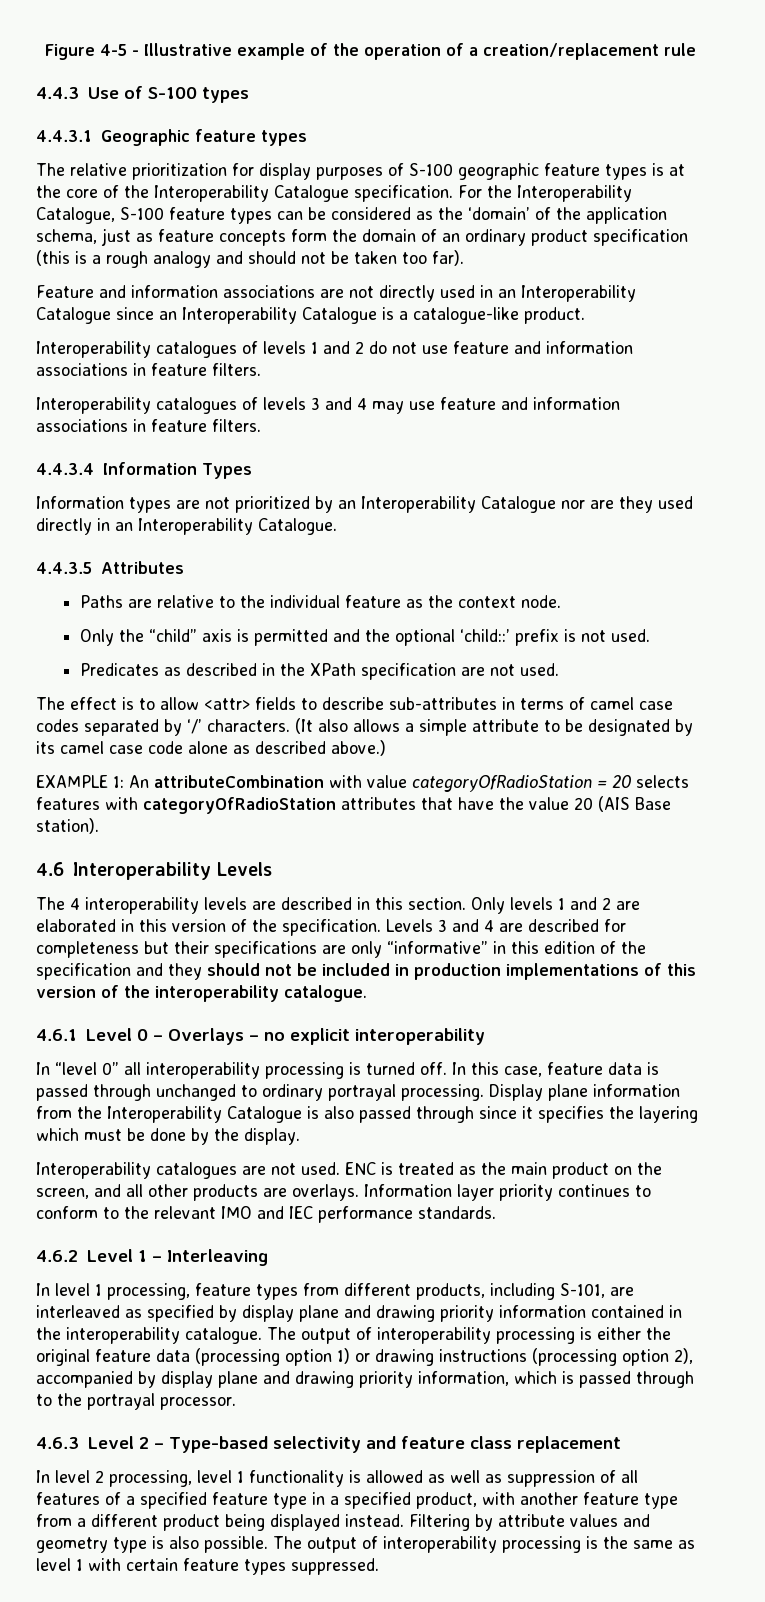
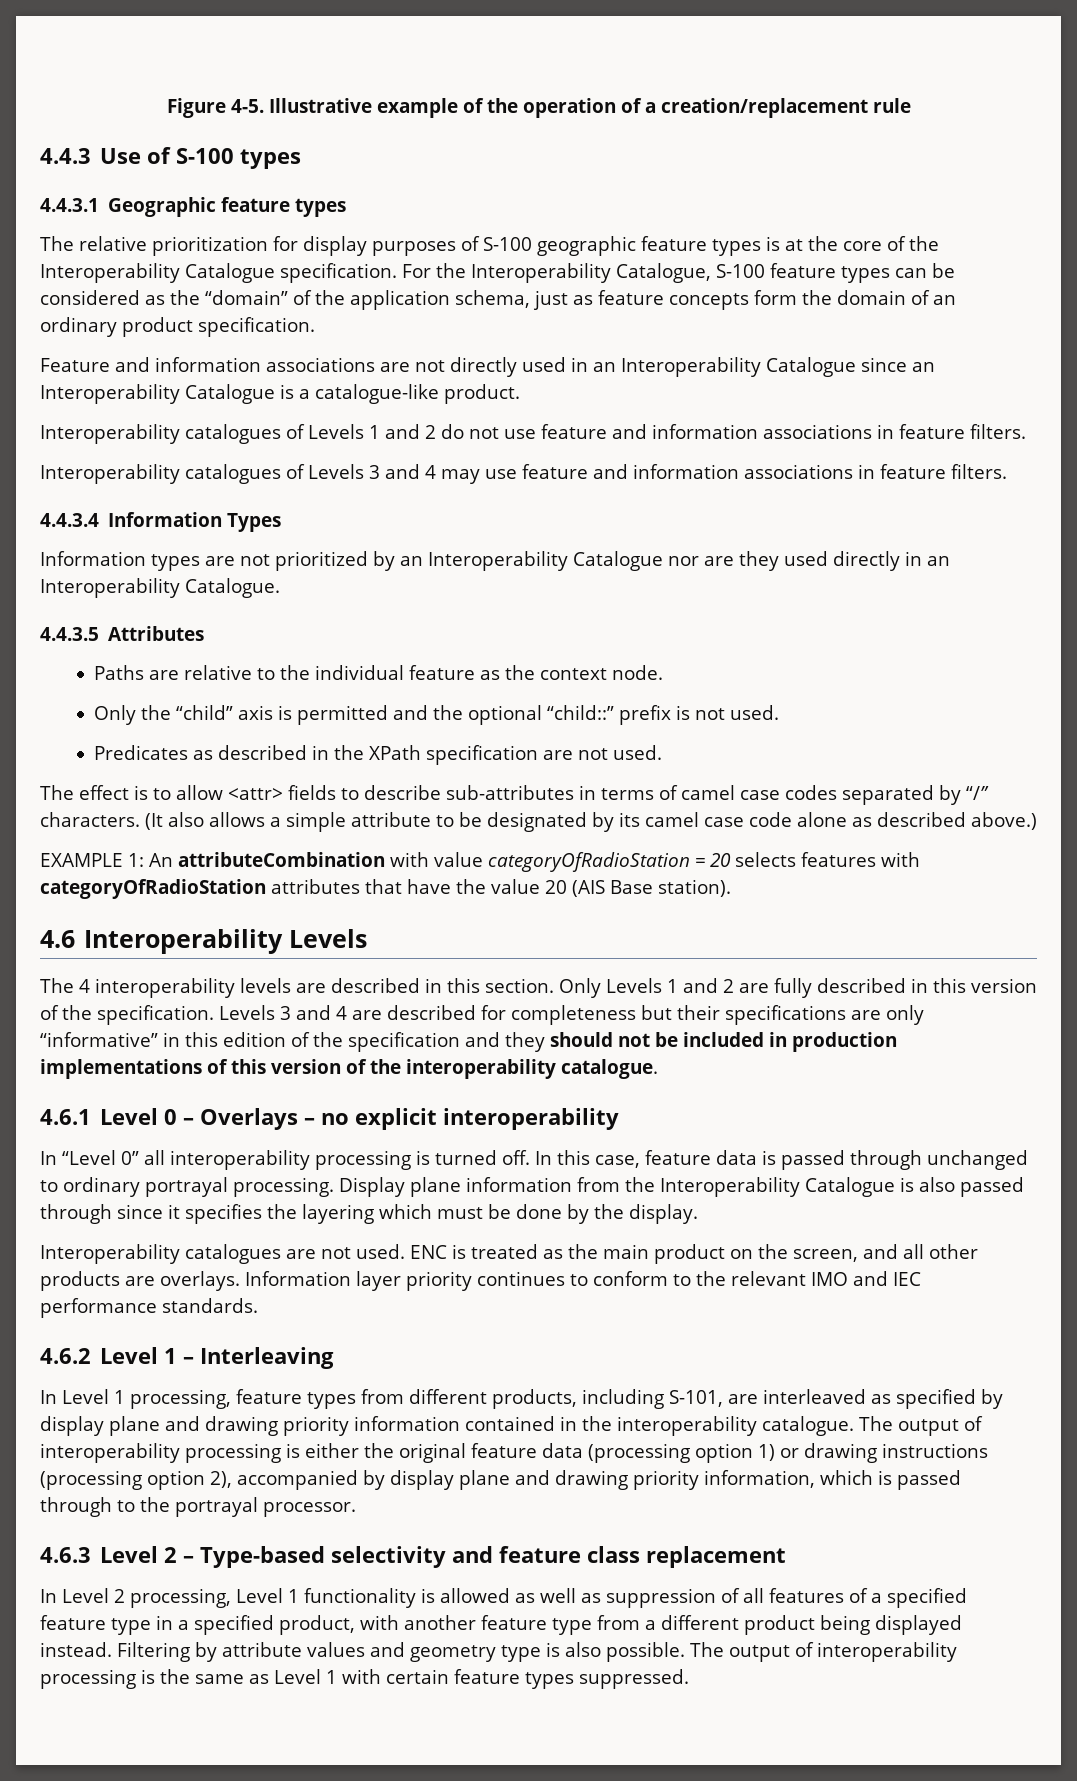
- Figure 4-5 - Illustrative example of the operation of a creation/replacement rule
+ Figure 4-5. Illustrative example of the operation of a creation/replacement rule
- For the Interoperability Catalogue, S-100 feature types can be considered as the ‘domain’ of the application schema, just as feature concepts form the domain of an ordinary product specification (this is a rough analogy and should not be taken too far).
+ For the Interoperability Catalogue, S-100 feature types can be considered as the “domain” of the application schema, just as feature concepts form the domain of an ordinary product specification.
- Interoperability catalogues of levels 1 and 2 do not use feature and information associations in feature filters.
+ Interoperability catalogues of Levels 1 and 2 do not use feature and information associations in feature filters.
- Interoperability catalogues of levels 3 and 4 may use feature and information associations in feature filters.
+ Interoperability catalogues of Levels 3 and 4 may use feature and information associations in feature filters.
- Only the “child” axis is permitted and the optional ‘child::’ prefix is not used.
+ Only the “child” axis is permitted and the optional “child::” prefix is not used.
- The effect is to allow <attr> fields to describe sub-attributes in terms of camel case codes separated by ‘/’ characters.
+ The effect is to allow <attr> fields to describe sub-attributes in terms of camel case codes separated by “/” characters.
- Only levels 1 and 2 are elaborated in this version of the specification.
+ Only Levels 1 and 2 are fully described in this version of the specification.
- In “level 0” all interoperability processing is turned off.
+ In “Level 0” all interoperability processing is turned off.
- In level 1 processing, feature types from different products, including S-101, are interleaved as specified by display plane and drawing priority information contained in the interoperability catalogue.
+ In Level 1 processing, feature types from different products, including S-101, are interleaved as specified by display plane and drawing priority information contained in the interoperability catalogue.
- In level 2 processing, level 1 functionality is allowed as well as suppression of all features of a specified feature type in a specified product, with another feature type from a different product being displayed instead.
+ In Level 2 processing, Level 1 functionality is allowed as well as suppression of all features of a specified feature type in a specified product, with another feature type from a different product being displayed instead.
- The output of interoperability processing is the same as level 1 with certain feature types suppressed.
+ The output of interoperability processing is the same as Level 1 with certain feature types suppressed.

